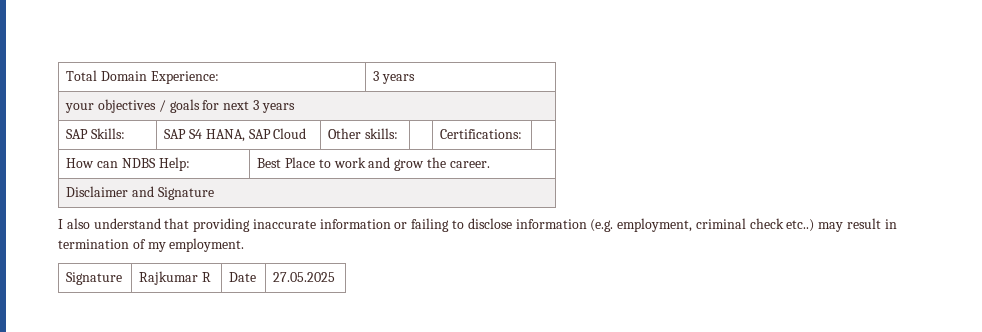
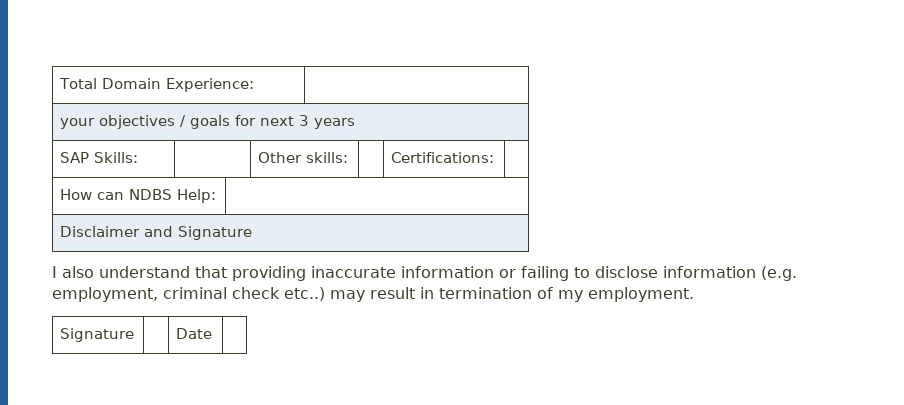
- Total Domain Experience: | 3 years
+ Total Domain Experience: |
- SAP Skills: | SAP S4 HANA, SAP Cloud | Other skills: | | Certifications: |
+ SAP Skills: | | Other skills: | | Certifications: |
- How can NDBS Help: | Best Place to work and grow the career.
+ How can NDBS Help: |
- Signature | Rajkumar R | Date | 27.05.2025
+ Signature | | Date |

